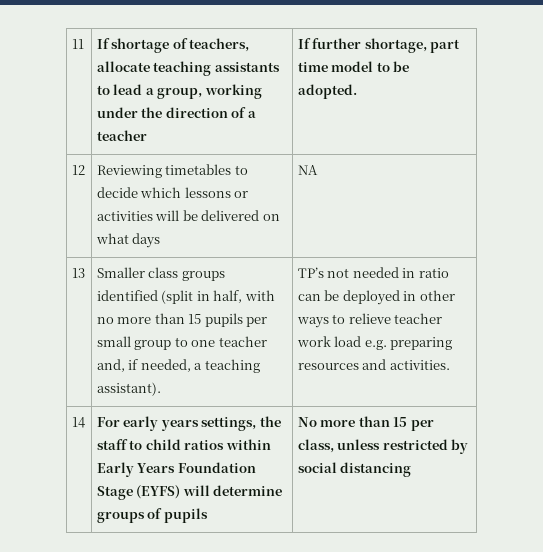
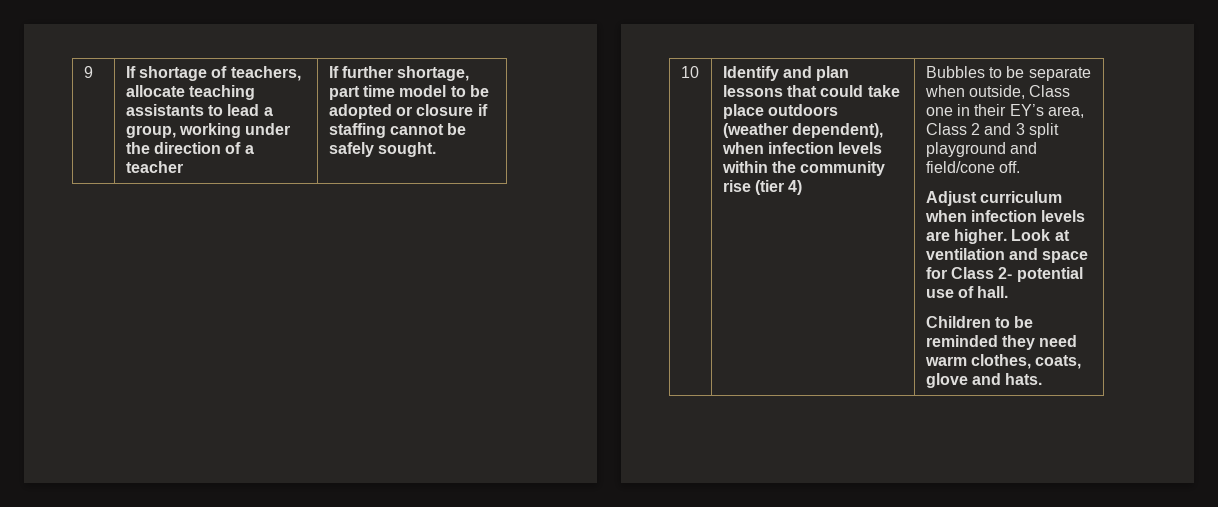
- 11 | If shortage of teachers, allocate teaching assistants to lead a group, working under the direction of a teacher | If further shortage, part time model to be adopted.
- 12 | Reviewing timetables to decide which lessons or activities will be delivered on what days | NA
- 13 | Smaller class groups identified (split in half, with no more than 15 pupils per small group to one teacher and, if needed, a teaching assistant). | TP’s not needed in ratio can be deployed in other ways to relieve teacher work load e.g. preparing resources and activities.
- 14 | For early years settings, the staff to child ratios within Early Years Foundation Stage (EYFS) will determine groups of pupils | No more than 15 per class, unless restricted by social distancing
+ 9 | If shortage of teachers, allocate teaching assistants to lead a group, working under the direction of a teacher | If further shortage, part time model to be adopted or closure if staffing cannot be safely sought.
+ 10 | Identify and plan lessons that could take place outdoors (weather dependent), when infection levels within the community rise (tier 4) | Bubbles to be separate when outside, Class one in their EY’s area, Class 2 and 3 split playground and field/cone off.
+ Adjust curriculum when infection levels are higher. Look at ventilation and space for Class 2- potential use of hall.
+ Children to be reminded they need warm clothes, coats, glove and hats.

